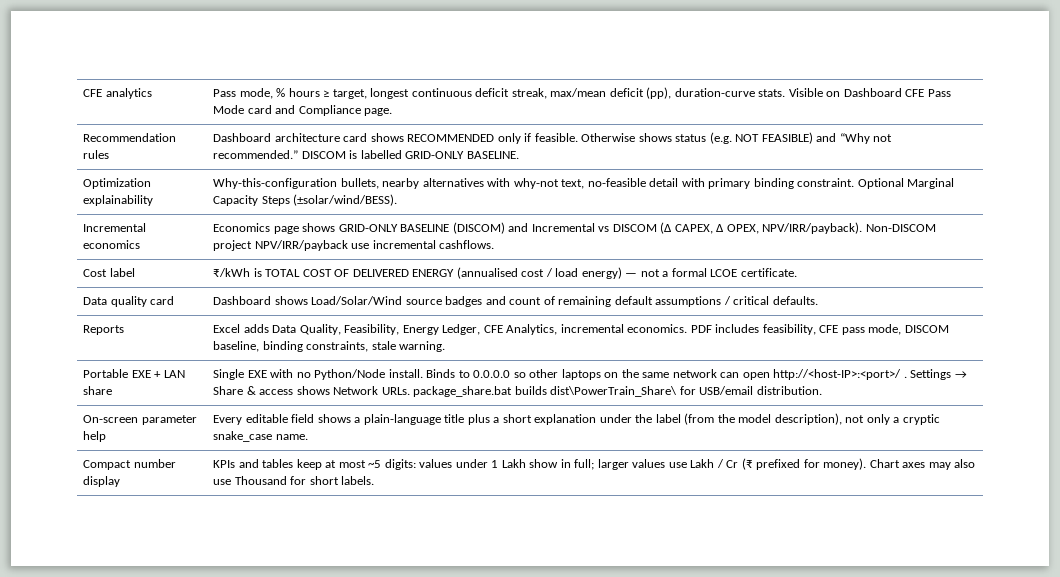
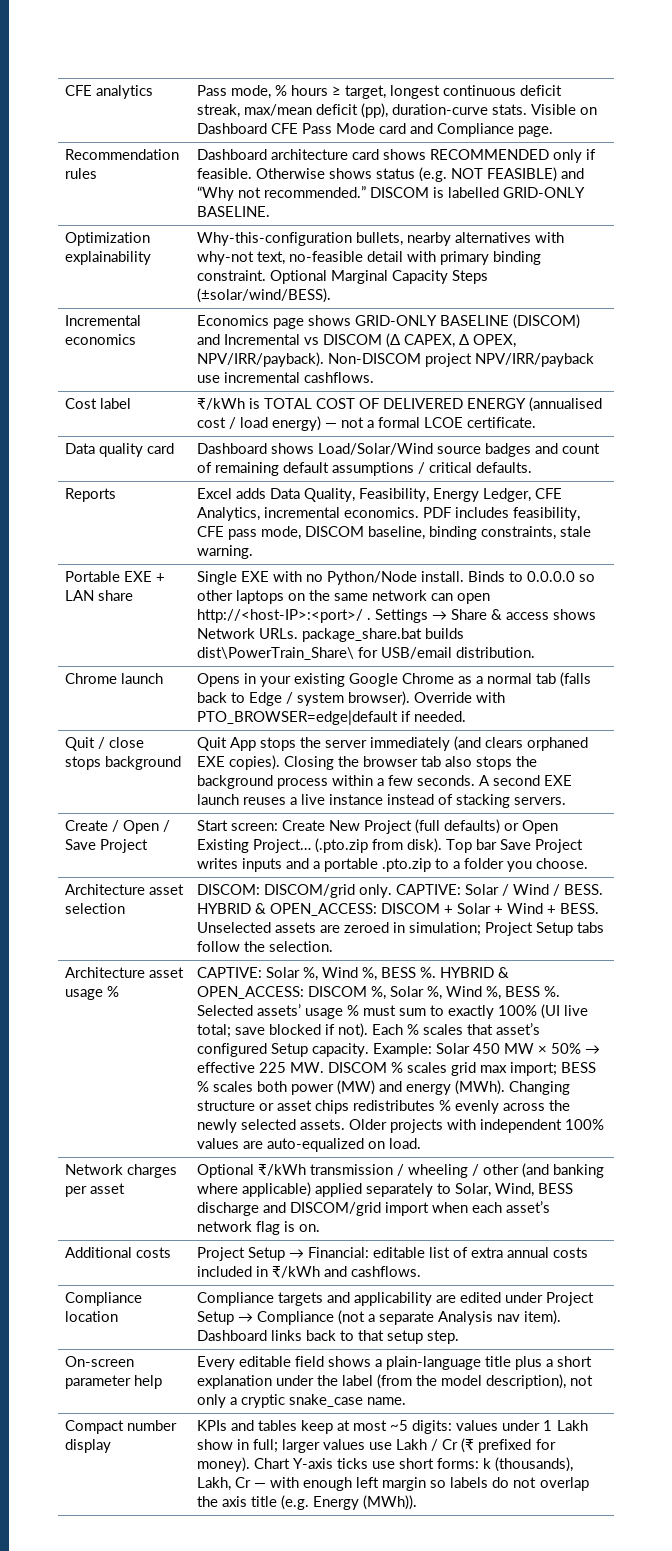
+ Chrome launch | Opens in your existing Google Chrome as a normal tab (falls back to Edge / system browser). Override with PTO_BROWSER=edge|default if needed.
+ Quit / close stops background | Quit App stops the server immediately (and clears orphaned EXE copies). Closing the browser tab also stops the background process within a few seconds. A second EXE launch reuses a live instance instead of stacking servers.
+ Create / Open / Save Project | Start screen: Create New Project (full defaults) or Open Existing Project… (.pto.zip from disk). Top bar Save Project writes inputs and a portable .pto.zip to a folder you choose.
+ Architecture asset selection | DISCOM: DISCOM/grid only. CAPTIVE: Solar / Wind / BESS. HYBRID & OPEN_ACCESS: DISCOM + Solar + Wind + BESS. Unselected assets are zeroed in simulation; Project Setup tabs follow the selection.
+ Architecture asset usage % | CAPTIVE: Solar %, Wind %, BESS %. HYBRID & OPEN_ACCESS: DISCOM %, Solar %, Wind %, BESS %. Selected assets’ usage % must sum to exactly 100% (UI live total; save blocked if not). Each % scales that asset’s configured Setup capacity. Example: Solar 450 MW × 50% → effective 225 MW. DISCOM % scales grid max import; BESS % scales both power (MW) and energy (MWh). Changing structure or asset chips redistributes % evenly across the newly selected assets. Older projects with independent 100% values are auto-equalized on load.
+ Network charges per asset | Optional ₹/kWh transmission / wheeling / other (and banking where applicable) applied separately to Solar, Wind, BESS discharge and DISCOM/grid import when each asset’s network flag is on.
+ Additional costs | Project Setup → Financial: editable list of extra annual costs included in ₹/kWh and cashflows.
+ Compliance location | Compliance targets and applicability are edited under Project Setup → Compliance (not a separate Analysis nav item). Dashboard links back to that setup step.
- Chart axes may also use Thousand for short labels.
+ Chart Y-axis ticks use short forms: k (thousands), Lakh, Cr — with enough left margin so labels do not overlap the axis title (e.g. Energy (MWh)).

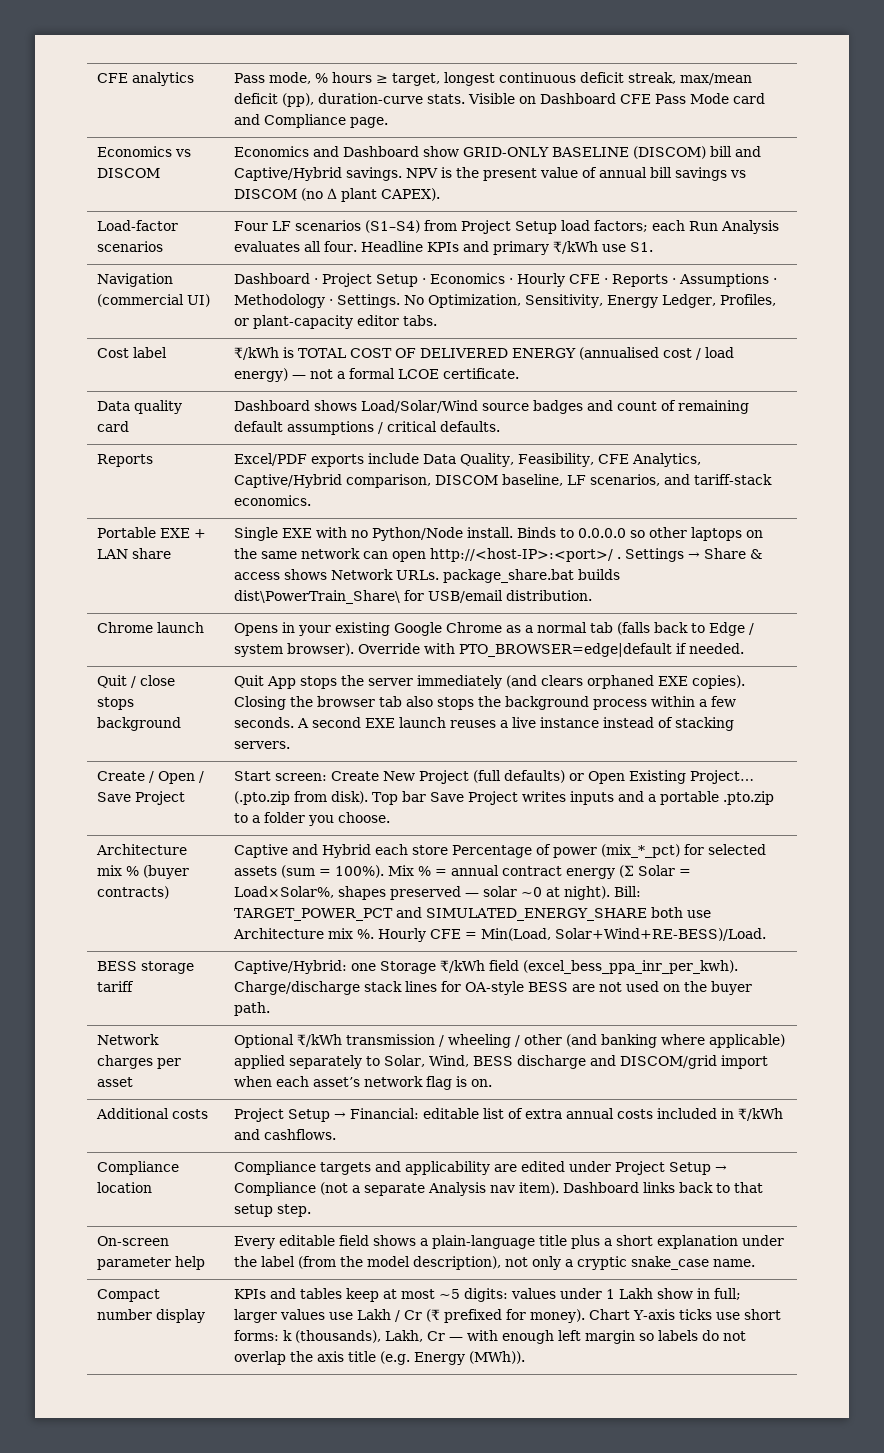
- Recommendation rules | Dashboard architecture card shows RECOMMENDED only if feasible. Otherwise shows status (e.g. NOT FEASIBLE) and “Why not recommended.” DISCOM is labelled GRID-ONLY BASELINE.
- Optimization explainability | Why-this-configuration bullets, nearby alternatives with why-not text, no-feasible detail with primary binding constraint. Optional Marginal Capacity Steps (±solar/wind/BESS).
- Incremental economics | Economics page shows GRID-ONLY BASELINE (DISCOM) and Incremental vs DISCOM (Δ CAPEX, Δ OPEX, NPV/IRR/payback). Non-DISCOM project NPV/IRR/payback use incremental cashflows.
+ Economics vs DISCOM | Economics and Dashboard show GRID-ONLY BASELINE (DISCOM) bill and Captive/Hybrid savings. NPV is the present value of annual bill savings vs DISCOM (no Δ plant CAPEX).
+ Load-factor scenarios | Four LF scenarios (S1–S4) from Project Setup load factors; each Run Analysis evaluates all four. Headline KPIs and primary ₹/kWh use S1.
+ Navigation (commercial UI) | Dashboard · Project Setup · Economics · Hourly CFE · Reports · Assumptions · Methodology · Settings. No Optimization, Sensitivity, Energy Ledger, Profiles, or plant-capacity editor tabs.
- Reports | Excel adds Data Quality, Feasibility, Energy Ledger, CFE Analytics, incremental economics. PDF includes feasibility, CFE pass mode, DISCOM baseline, binding constraints, stale warning.
+ Reports | Excel/PDF exports include Data Quality, Feasibility, CFE Analytics, Captive/Hybrid comparison, DISCOM baseline, LF scenarios, and tariff-stack economics.
- Architecture asset selection | DISCOM: DISCOM/grid only. CAPTIVE: Solar / Wind / BESS. HYBRID & OPEN_ACCESS: DISCOM + Solar + Wind + BESS. Unselected assets are zeroed in simulation; Project Setup tabs follow the selection.
- Architecture asset usage % | CAPTIVE: Solar %, Wind %, BESS %. HYBRID & OPEN_ACCESS: DISCOM %, Solar %, Wind %, BESS %. Selected assets’ usage % must sum to exactly 100% (UI live total; save blocked if not). Each % scales that asset’s configured Setup capacity. Example: Solar 450 MW × 50% → effective 225 MW. DISCOM % scales grid max import; BESS % scales both power (MW) and energy (MWh). Changing structure or asset chips redistributes % evenly across the newly selected assets. Older projects with independent 100% values are auto-equalized on load.
+ Architecture mix % (buyer contracts) | Captive and Hybrid each store Percentage of power (mix_*_pct) for selected assets (sum = 100%). Mix % = annual contract energy (Σ Solar = Load×Solar%, shapes preserved — solar ~0 at night). Bill: TARGET_POWER_PCT and SIMULATED_ENERGY_SHARE both use Architecture mix %. Hourly CFE = Min(Load, Solar+Wind+RE-BESS)/Load.
+ BESS storage tariff | Captive/Hybrid: one Storage ₹/kWh field (excel_bess_ppa_inr_per_kwh). Charge/discharge stack lines for OA-style BESS are not used on the buyer path.

